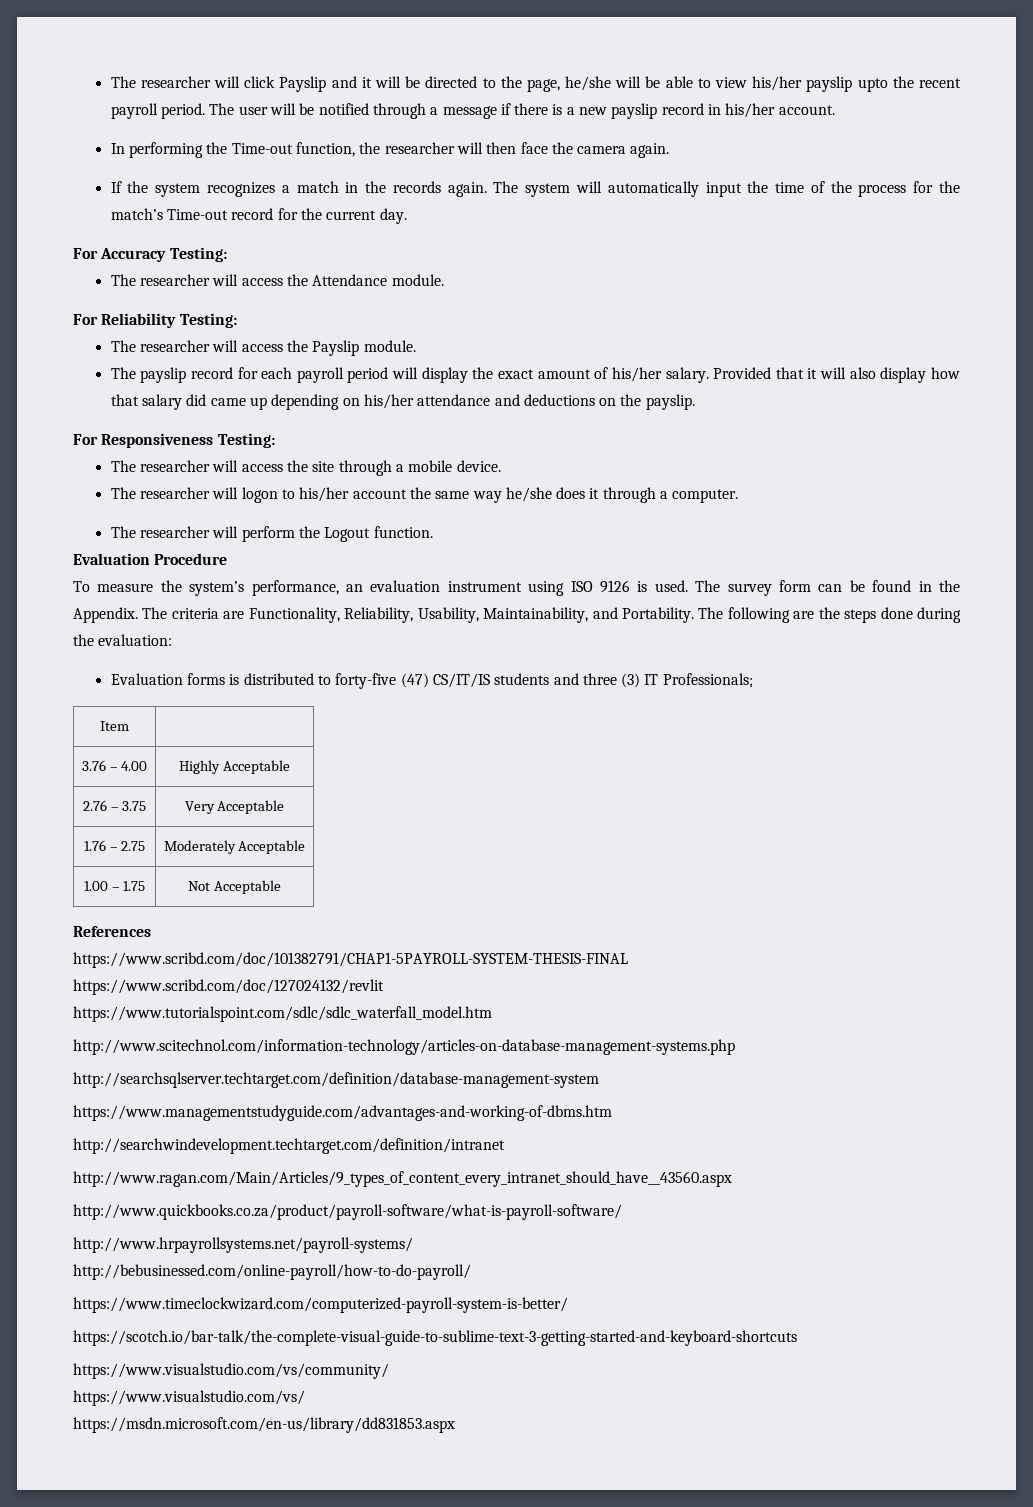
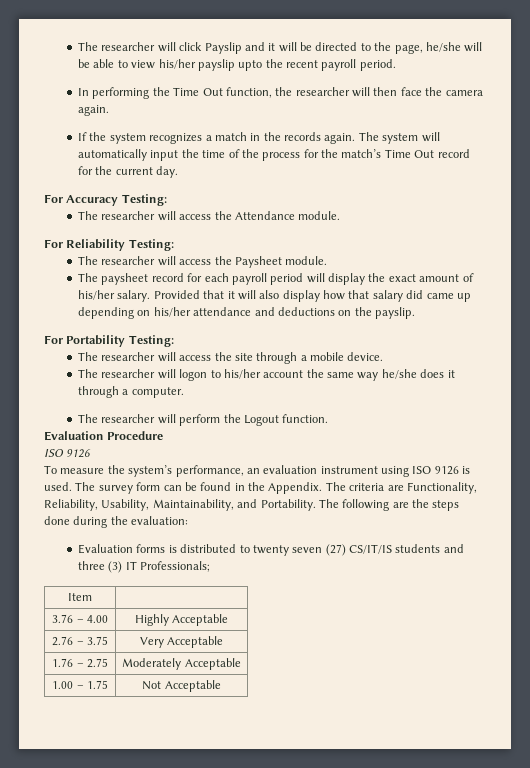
- The user will be notified through a message if there is a new payslip record in his/her account.
- In performing the Time-out function, the researcher will then face the camera again.
+ In performing the Time Out function, the researcher will then face the camera again.
- The system will automatically input the time of the process for the match’s Time-out record for the current day.
+ The system will automatically input the time of the process for the match’s Time Out record for the current day.
- The researcher will access the Payslip module.
+ The researcher will access the Paysheet module.
- The payslip record for each payroll period will display the exact amount of his/her salary.
+ The paysheet record for each payroll period will display the exact amount of his/her salary.
- For Responsiveness Testing:
+ For Portability Testing:
  Evaluation Procedure
+ ISO 9126
- Evaluation forms is distributed to forty-five (47) CS/IT/IS students and three (3) IT Professionals;
+ Evaluation forms is distributed to twenty seven (27) CS/IT/IS students and three (3) IT Professionals;
- References
- https://www.scribd.com/doc/101382791/CHAP1-5PAYROLL-SYSTEM-THESIS-FINAL
- https://www.scribd.com/doc/127024132/revlit
- https://www.tutorialspoint.com/sdlc/sdlc_waterfall_model.htm
- http://www.scitechnol.com/information-technology/articles-on-database-management-systems.php
- http://searchsqlserver.techtarget.com/definition/database-management-system
- https://www.managementstudyguide.com/advantages-and-working-of-dbms.htm
- http://searchwindevelopment.techtarget.com/definition/intranet
- http://www.ragan.com/Main/Articles/9_types_of_content_every_intranet_should_have__43560.aspx
- http://www.quickbooks.co.za/product/payroll-software/what-is-payroll-software/
- http://www.hrpayrollsystems.net/payroll-systems/
- http://bebusinessed.com/online-payroll/how-to-do-payroll/
- https://www.timeclockwizard.com/computerized-payroll-system-is-better/
- https://scotch.io/bar-talk/the-complete-visual-guide-to-sublime-text-3-getting-started-and-keyboard-shortcuts
- https://www.visualstudio.com/vs/community/
- https://www.visualstudio.com/vs/
- https://msdn.microsoft.com/en-us/library/dd831853.aspx

